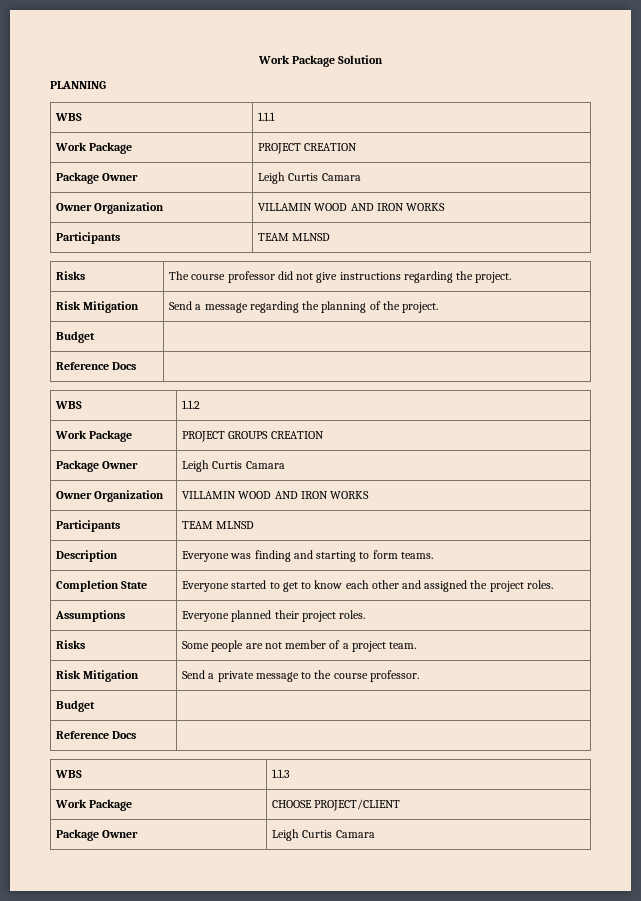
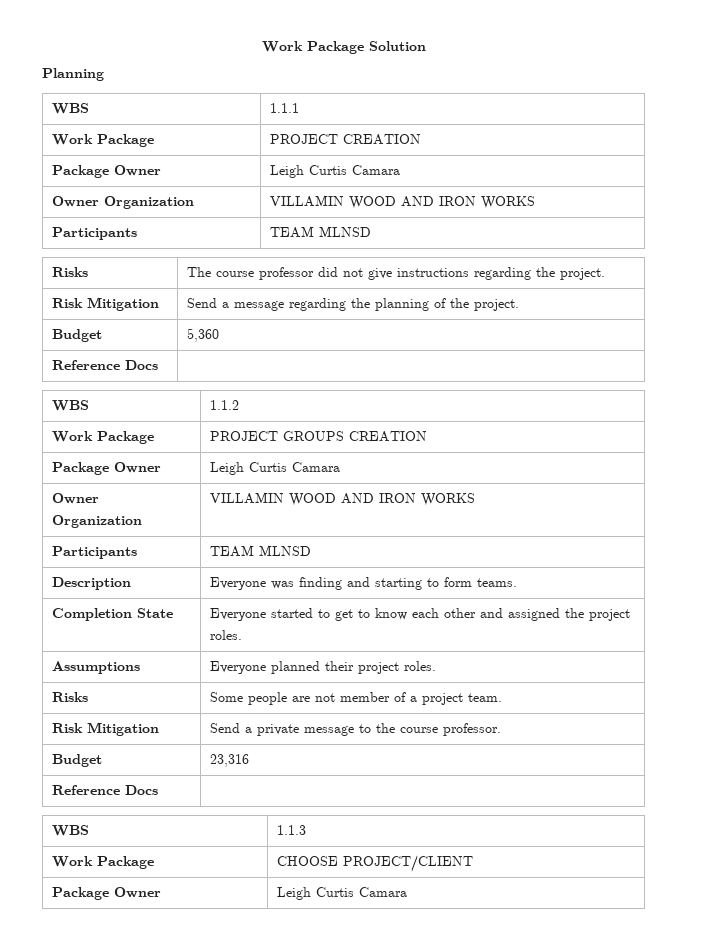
- PLANNING
+ Planning
  Risk Mitigation | Send a message regarding the planning of the project.
- Budget |
+ Budget | 5,360
  Risk Mitigation | Send a private message to the course professor.
- Budget |
+ Budget | 23,316

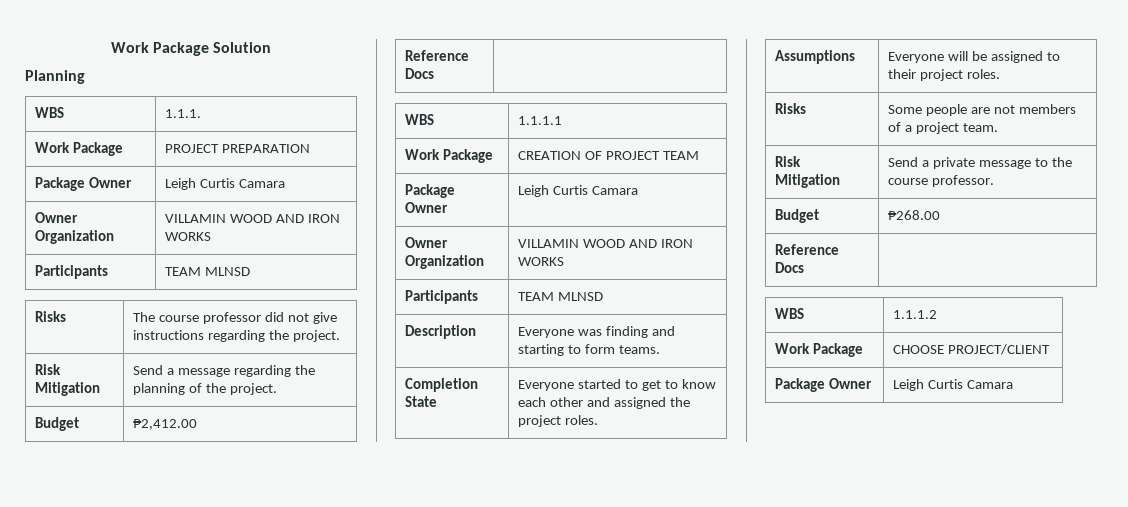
- WBS | 1.1.1
- Work Package | PROJECT CREATION
+ WBS | 1.1.1.
+ Work Package | PROJECT PREPARATION
- Budget | 5,360
+ Budget | ₱2,412.00
  Reference Docs |
- WBS | 1.1.2
- Work Package | PROJECT GROUPS CREATION
+ WBS | 1.1.1.1
+ Work Package | CREATION OF PROJECT TEAM
- Assumptions | Everyone planned their project roles.
+ Assumptions | Everyone will be assigned to their project roles.
- Risks | Some people are not member of a project team.
+ Risks | Some people are not members of a project team.
- Budget | 23,316
+ Budget | ₱268.00
  Reference Docs |
- WBS | 1.1.3
+ WBS | 1.1.1.2

